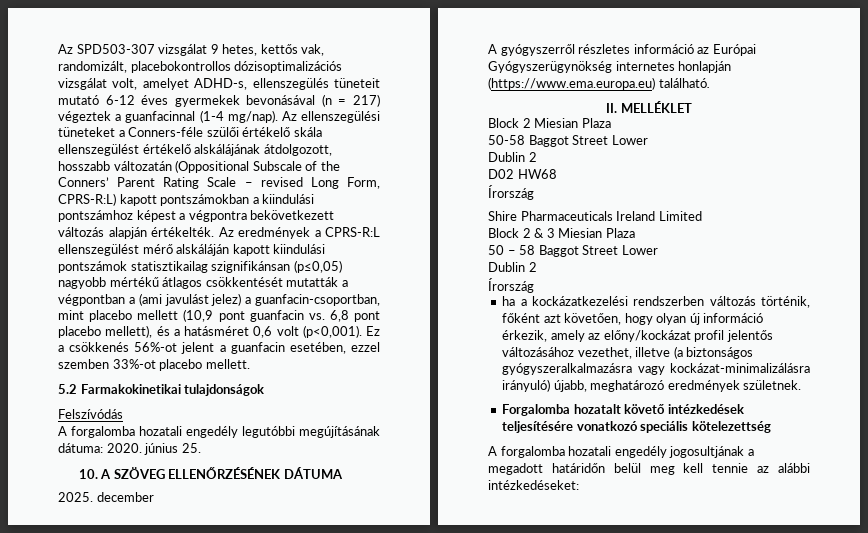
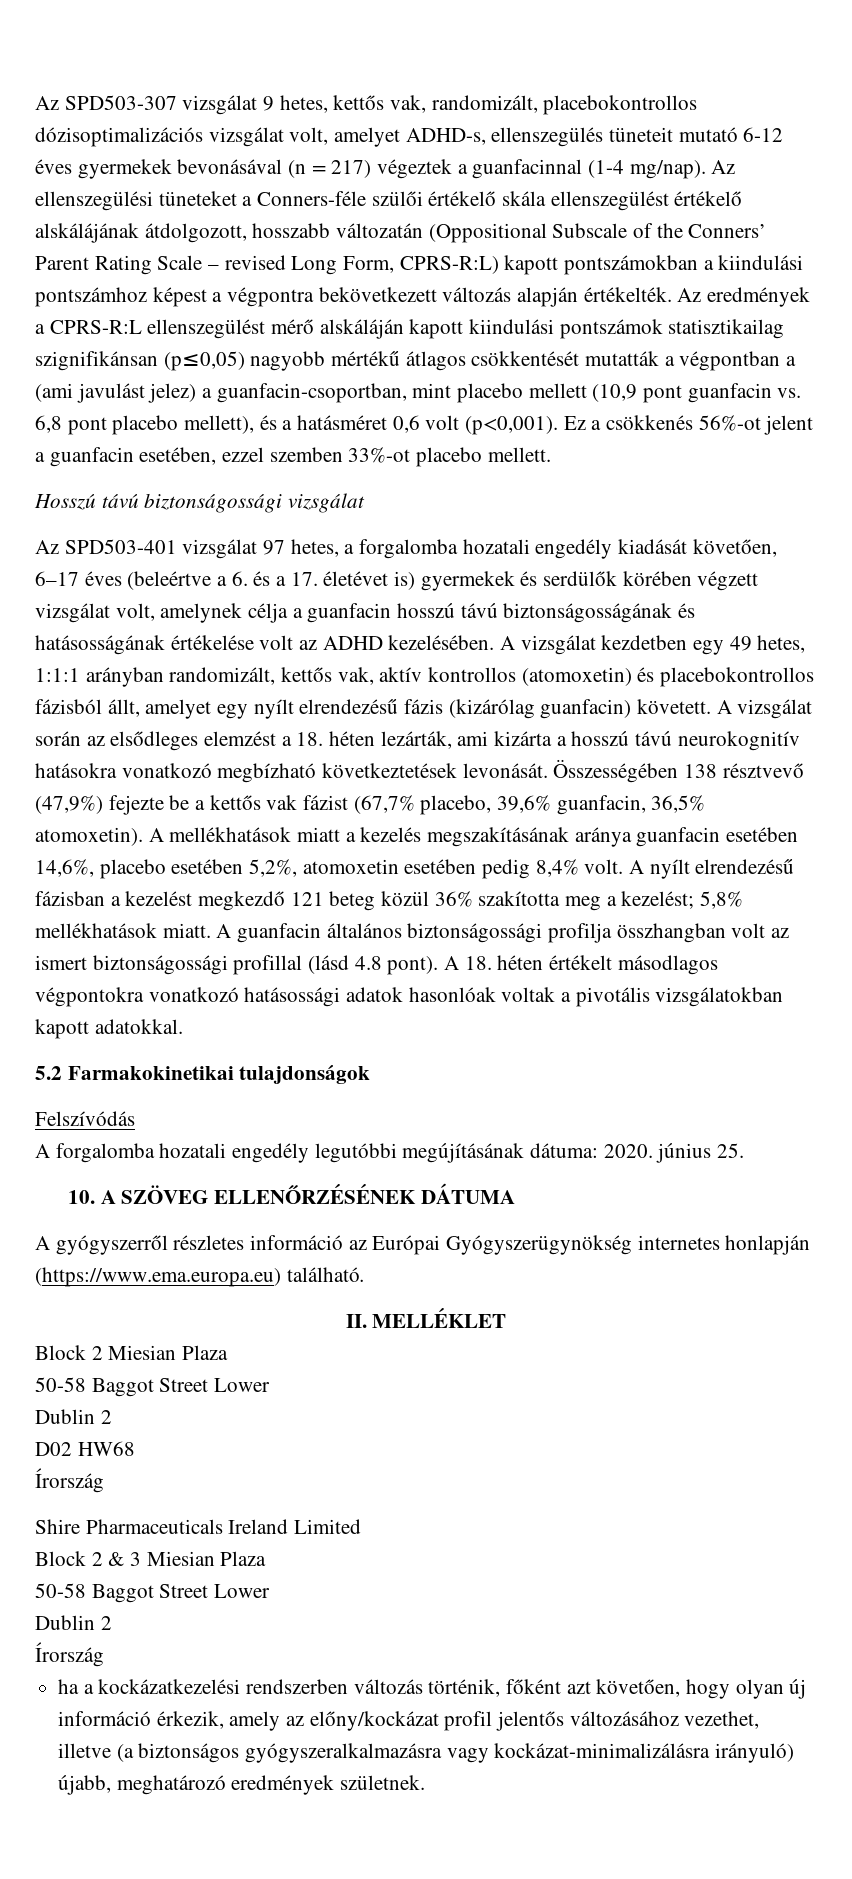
+ Hosszú távú biztonságossági vizsgálat
+ Az SPD503-401 vizsgálat 97 hetes, a forgalomba hozatali engedély kiadását követően, 6–17 éves (beleértve a 6. és a 17. életévet is) gyermekek és serdülők körében végzett vizsgálat volt, amelynek célja a guanfacin hosszú távú biztonságosságának és hatásosságának értékelése volt az ADHD kezelésében. A vizsgálat kezdetben egy 49 hetes, 1:1:1 arányban randomizált, kettős vak, aktív kontrollos (atomoxetin) és placebokontrollos fázisból állt, amelyet egy nyílt elrendezésű fázis (kizárólag guanfacin) követett. A vizsgálat során az elsődleges elemzést a 18. héten lezárták, ami kizárta a hosszú távú neurokognitív hatásokra vonatkozó megbízható következtetések levonását. Összességében 138 résztvevő (47,9%) fejezte be a kettős vak fázist (67,7% placebo, 39,6% guanfacin, 36,5% atomoxetin). A mellékhatások miatt a kezelés megszakításának aránya guanfacin esetében 14,6%, placebo esetében 5,2%, atomoxetin esetében pedig 8,4% volt. A nyílt elrendezésű fázisban a kezelést megkezdő 121 beteg közül 36% szakította meg a kezelést; 5,8% mellékhatások miatt. A guanfacin általános biztonságossági profilja összhangban volt az ismert biztonságossági profillal (lásd 4.8 pont). A 18. héten értékelt másodlagos végpontokra vonatkozó hatásossági adatok hasonlóak voltak a pivotális vizsgálatokban kapott adatokkal.
- 2025. december
  Block 2 & 3 Miesian Plaza
- 50 – 58 Baggot Street Lower
+ 50-58 Baggot Street Lower
- Forgalomba hozatalt követő intézkedések teljesítésére vonatkozó speciális kötelezettség
- A forgalomba hozatali engedély jogosultjának a megadott határidőn belül meg kell tennie az alábbi intézkedéseket:

